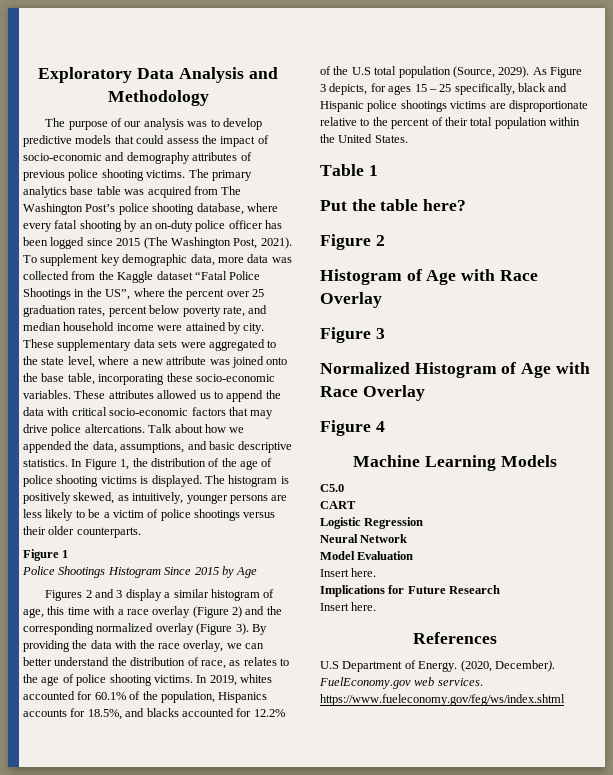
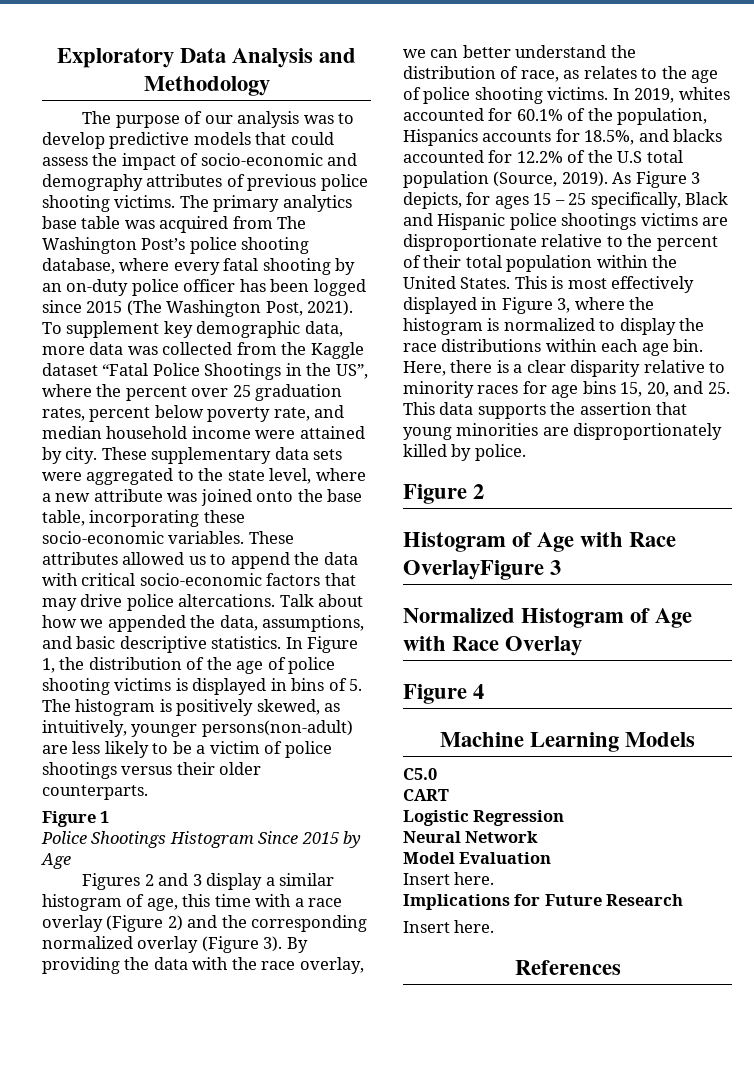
- In Figure 1, the distribution of the age of police shooting victims is displayed. The histogram is positively skewed, as intuitively, younger persons are less likely to be a victim of police shootings versus their older counterparts.
+ In Figure 1, the distribution of the age of police shooting victims is displayed in bins of 5. The histogram is positively skewed, as intuitively, younger persons(non-adult) are less likely to be a victim of police shootings versus their older counterparts.
- In 2019, whites accounted for 60.1% of the population, Hispanics accounts for 18.5%, and blacks accounted for 12.2% of the U.S total population (Source, 2029).
+ In 2019, whites accounted for 60.1% of the population, Hispanics accounts for 18.5%, and blacks accounted for 12.2% of the U.S total population (Source, 2019).
- As Figure 3 depicts, for ages 15 – 25 specifically, black and Hispanic police shootings victims are disproportionate relative to the percent of their total population within the United States.
- Table 1
- Put the table here?
+ As Figure 3 depicts, for ages 15 – 25 specifically, Black and Hispanic police shootings victims are disproportionate relative to the percent of their total population within the United States. This is most effectively displayed in Figure 3, where the histogram is normalized to display the race distributions within each age bin. Here, there is a clear disparity relative to minority races for age bins 15, 20, and 25. This data supports the assertion that young minorities are disproportionately killed by police.
  Figure 2
- Histogram of Age with Race Overlay
- Figure 3
+ Histogram of Age with Race OverlayFigure 3
- U.S Department of Energy. (2020, December). FuelEconomy.gov web services. https://www.fueleconomy.gov/feg/ws/index.shtml

